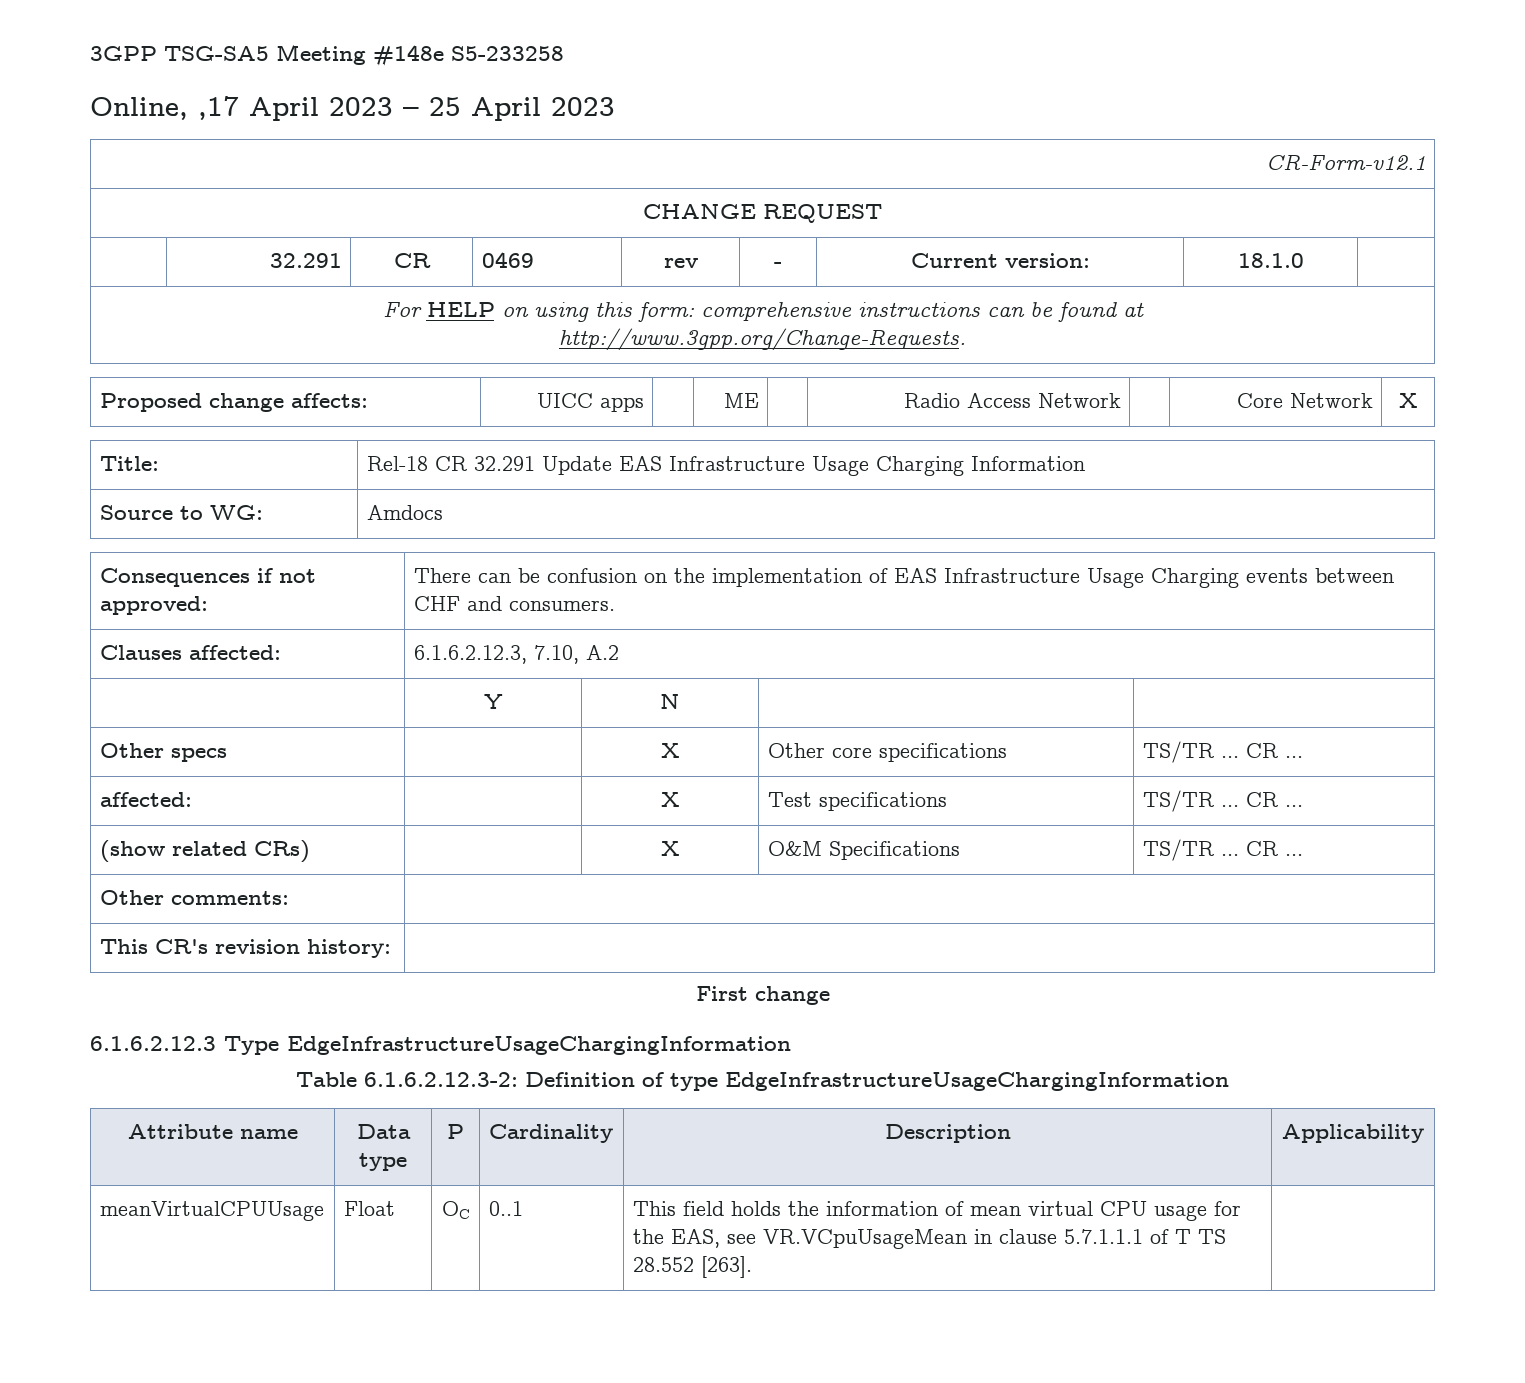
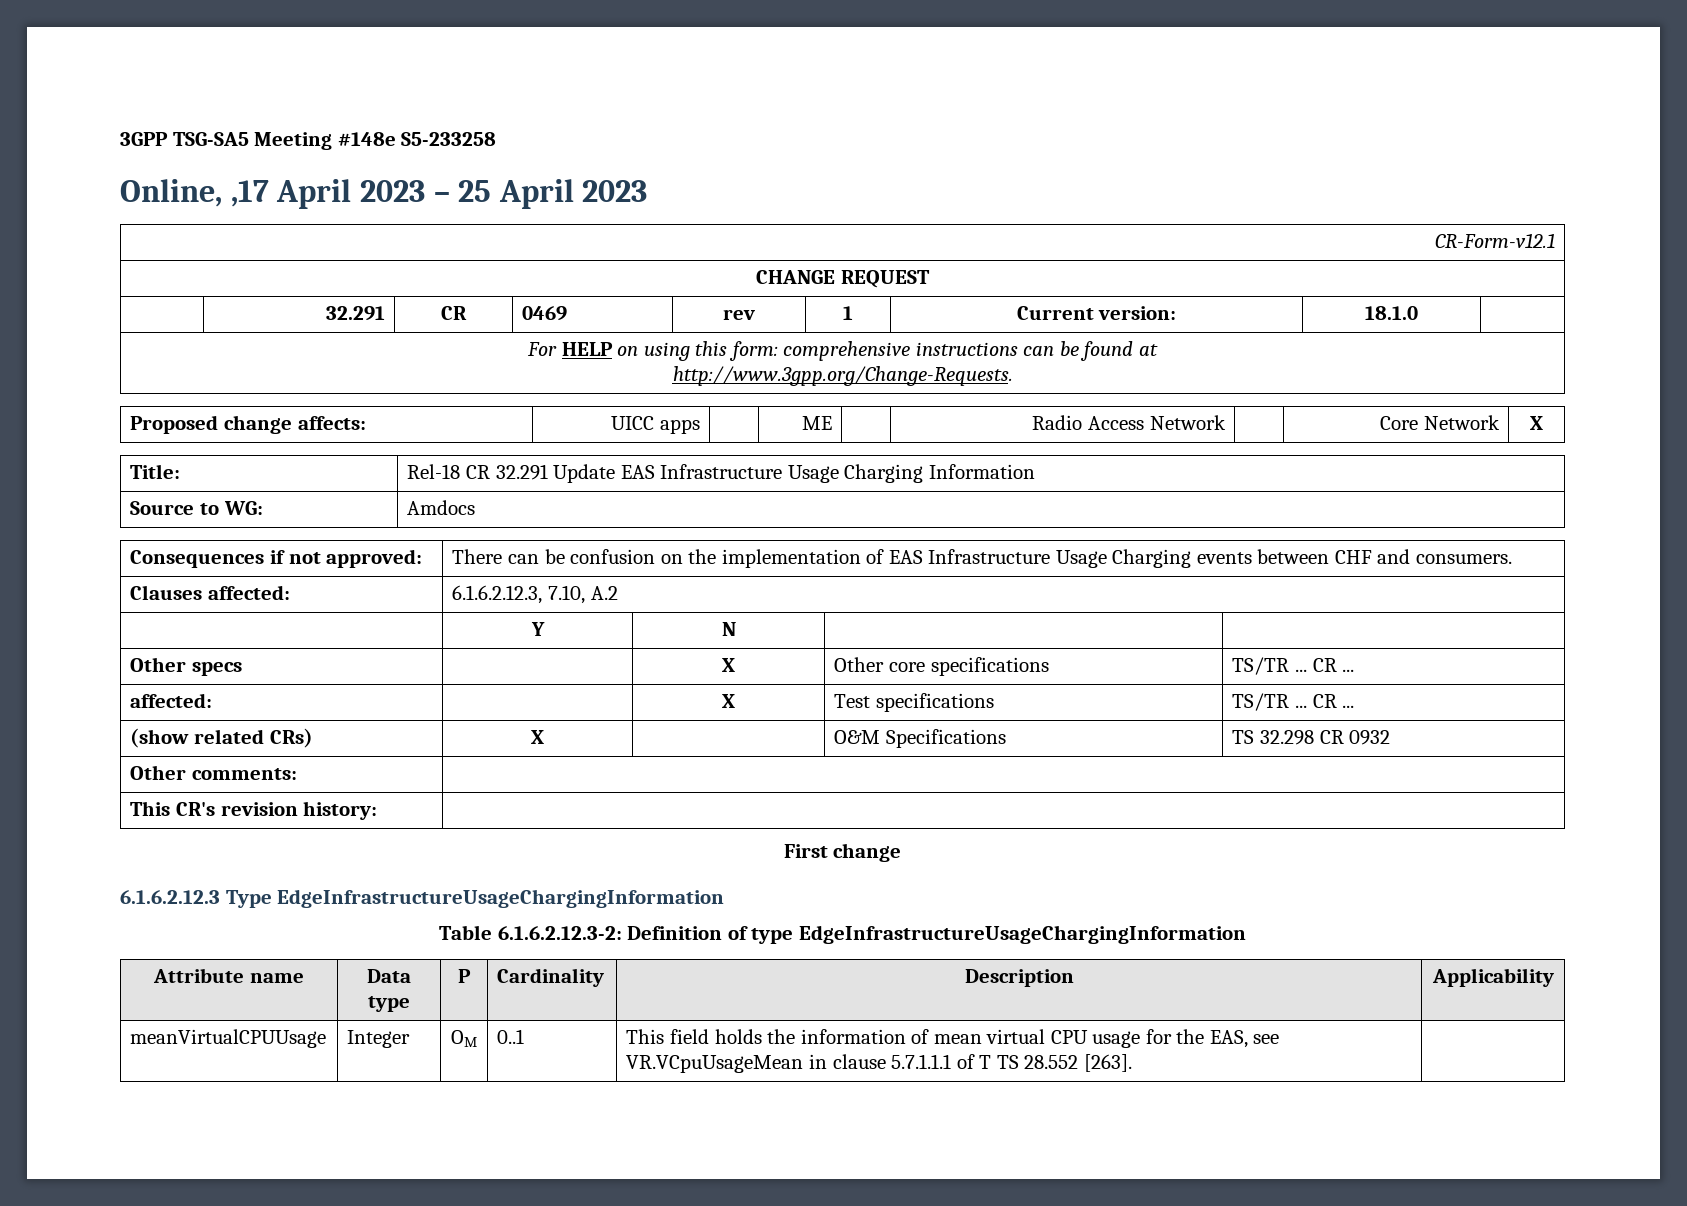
- | 32.291 | CR | 0469 | rev | - | Current version: | 18.1.0 |
+ | 32.291 | CR | 0469 | rev | 1 | Current version: | 18.1.0 |
- (show related CRs) | | X | O&M Specifications | TS/TR ... CR ...
+ (show related CRs) | X | | O&M Specifications | TS 32.298 CR 0932
- meanVirtualCPUUsage | Float | OC | 0..1 | This field holds the information of mean virtual CPU usage for the EAS, see VR.VCpuUsageMean in clause 5.7.1.1.1 of T TS 28.552 [263]. |
+ meanVirtualCPUUsage | Integer | OM | 0..1 | This field holds the information of mean virtual CPU usage for the EAS, see VR.VCpuUsageMean in clause 5.7.1.1.1 of T TS 28.552 [263]. |

